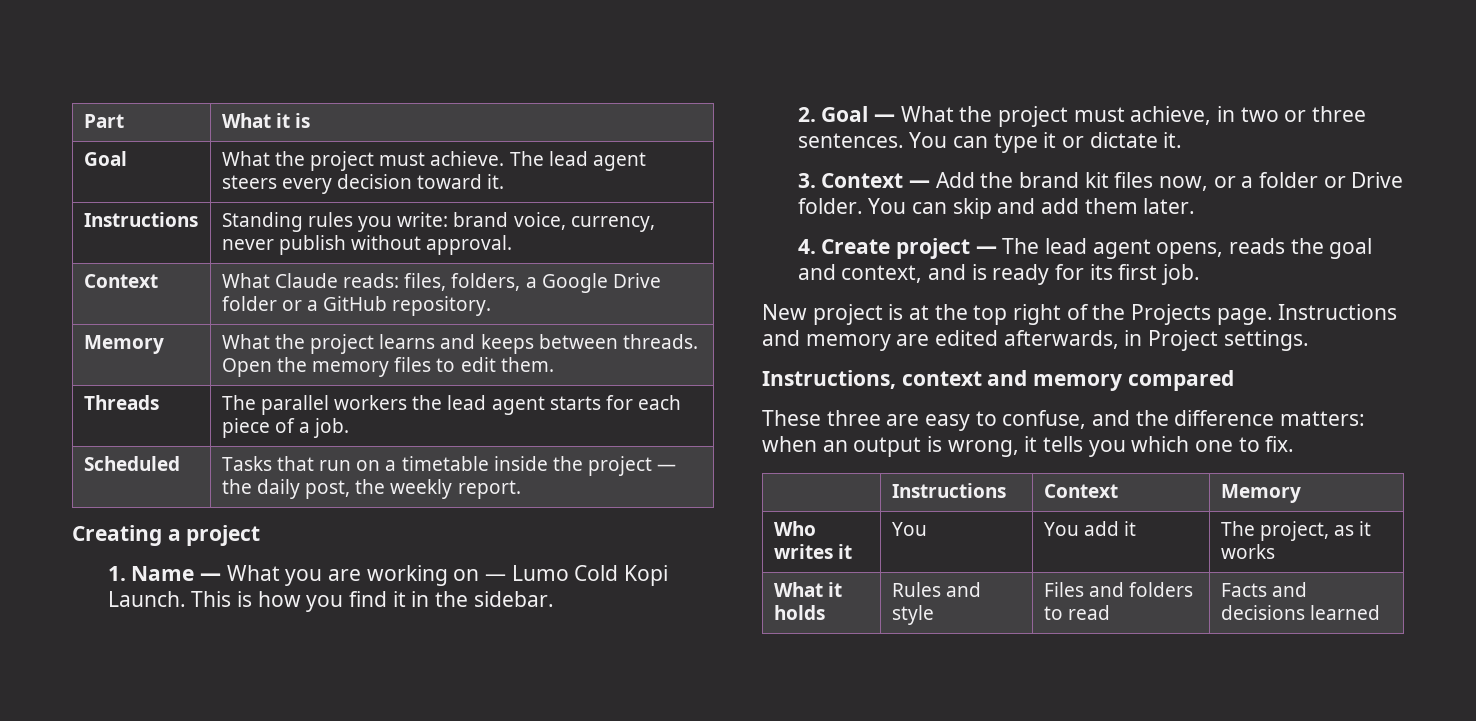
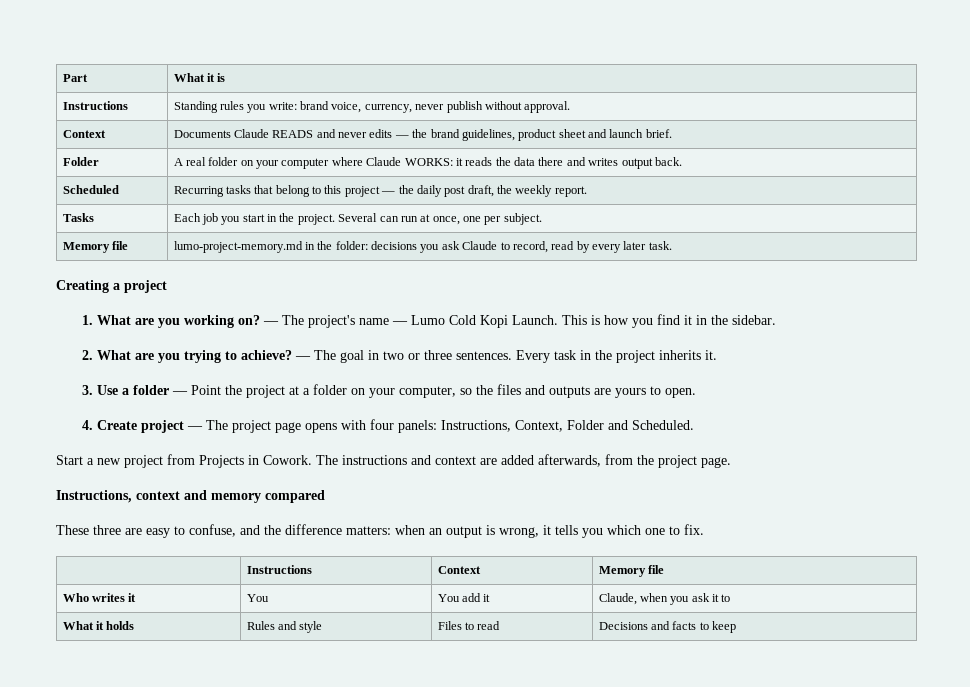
- Goal | What the project must achieve. The lead agent steers every decision toward it.
- Context | What Claude reads: files, folders, a Google Drive folder or a GitHub repository.
- Memory | What the project learns and keeps between threads. Open the memory files to edit them.
- Threads | The parallel workers the lead agent starts for each piece of a job.
- Scheduled | Tasks that run on a timetable inside the project — the daily post, the weekly report.
+ Context | Documents Claude READS and never edits — the brand guidelines, product sheet and launch brief.
+ Folder | A real folder on your computer where Claude WORKS: it reads the data there and writes output back.
+ Scheduled | Recurring tasks that belong to this project — the daily post draft, the weekly report.
+ Tasks | Each job you start in the project. Several can run at once, one per subject.
+ Memory file | lumo-project-memory.md in the folder: decisions you ask Claude to record, read by every later task.
  Creating a project
- 1. Name — What you are working on — Lumo Cold Kopi Launch.
+ 1. What are you working on? — The project's name — Lumo Cold Kopi Launch.
- 2. Goal — What the project must achieve, in two or three sentences.
+ 2. What are you trying to achieve? — The goal in two or three sentences.
- You can type it or dictate it.
- 3. Context — Add the brand kit files now, or a folder or Drive folder. You can skip and add them later.
+ Every task in the project inherits it.
+ 3. Use a folder — Point the project at a folder on your computer, so the files and outputs are yours to open.
- 4. Create project — The lead agent opens, reads the goal and context, and is ready for its first job.
- New project is at the top right of the Projects page. Instructions and memory are edited afterwards, in Project settings.
+ 4. Create project — The project page opens with four panels: Instructions, Context, Folder and Scheduled.
+ Start a new project from Projects in Cowork. The instructions and context are added afterwards, from the project page.
- | Instructions | Context | Memory
+ | Instructions | Context | Memory file
- Who writes it | You | You add it | The project, as it works
+ Who writes it | You | You add it | Claude, when you ask it to
- What it holds | Rules and style | Files and folders to read | Facts and decisions learned
+ What it holds | Rules and style | Files to read | Decisions and facts to keep

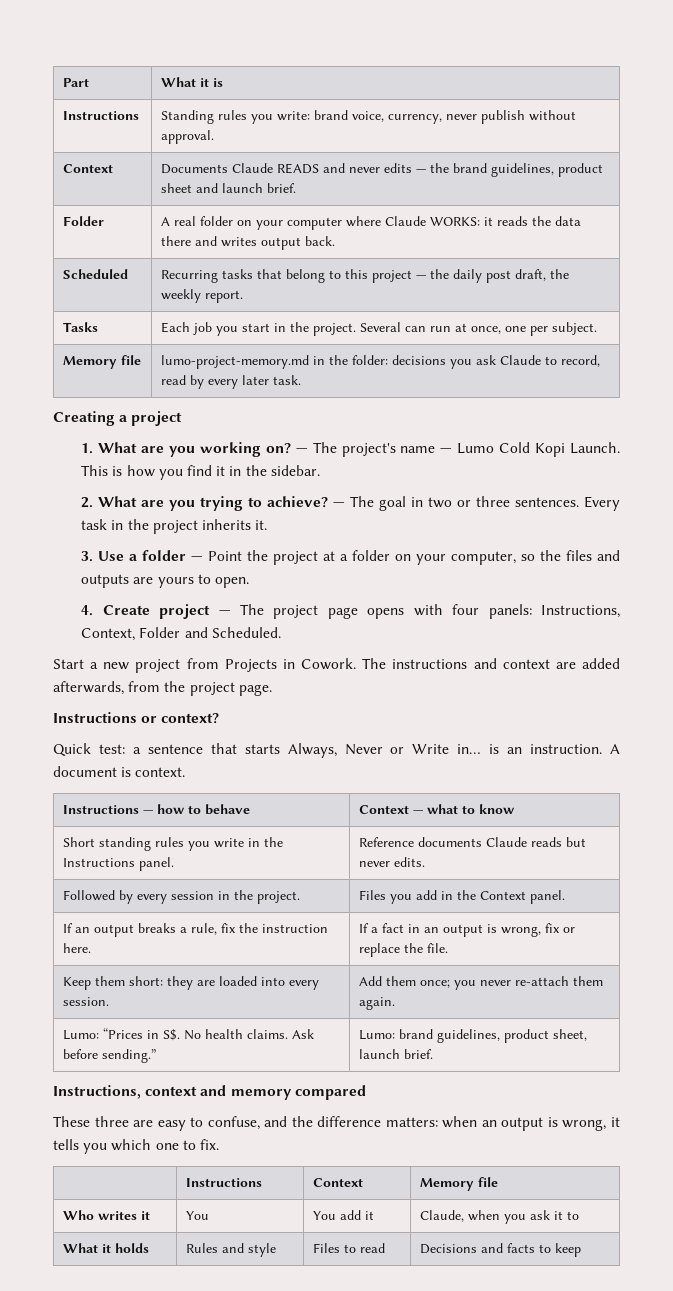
+ Instructions or context?
+ Quick test: a sentence that starts Always, Never or Write in… is an instruction. A document is context.
+ Instructions — how to behave | Context — what to know
+ Short standing rules you write in the Instructions panel. | Reference documents Claude reads but never edits.
+ Followed by every session in the project. | Files you add in the Context panel.
+ If an output breaks a rule, fix the instruction here. | If a fact in an output is wrong, fix or replace the file.
+ Keep them short: they are loaded into every session. | Add them once; you never re-attach them again.
+ Lumo: “Prices in S$. No health claims. Ask before sending.” | Lumo: brand guidelines, product sheet, launch brief.

